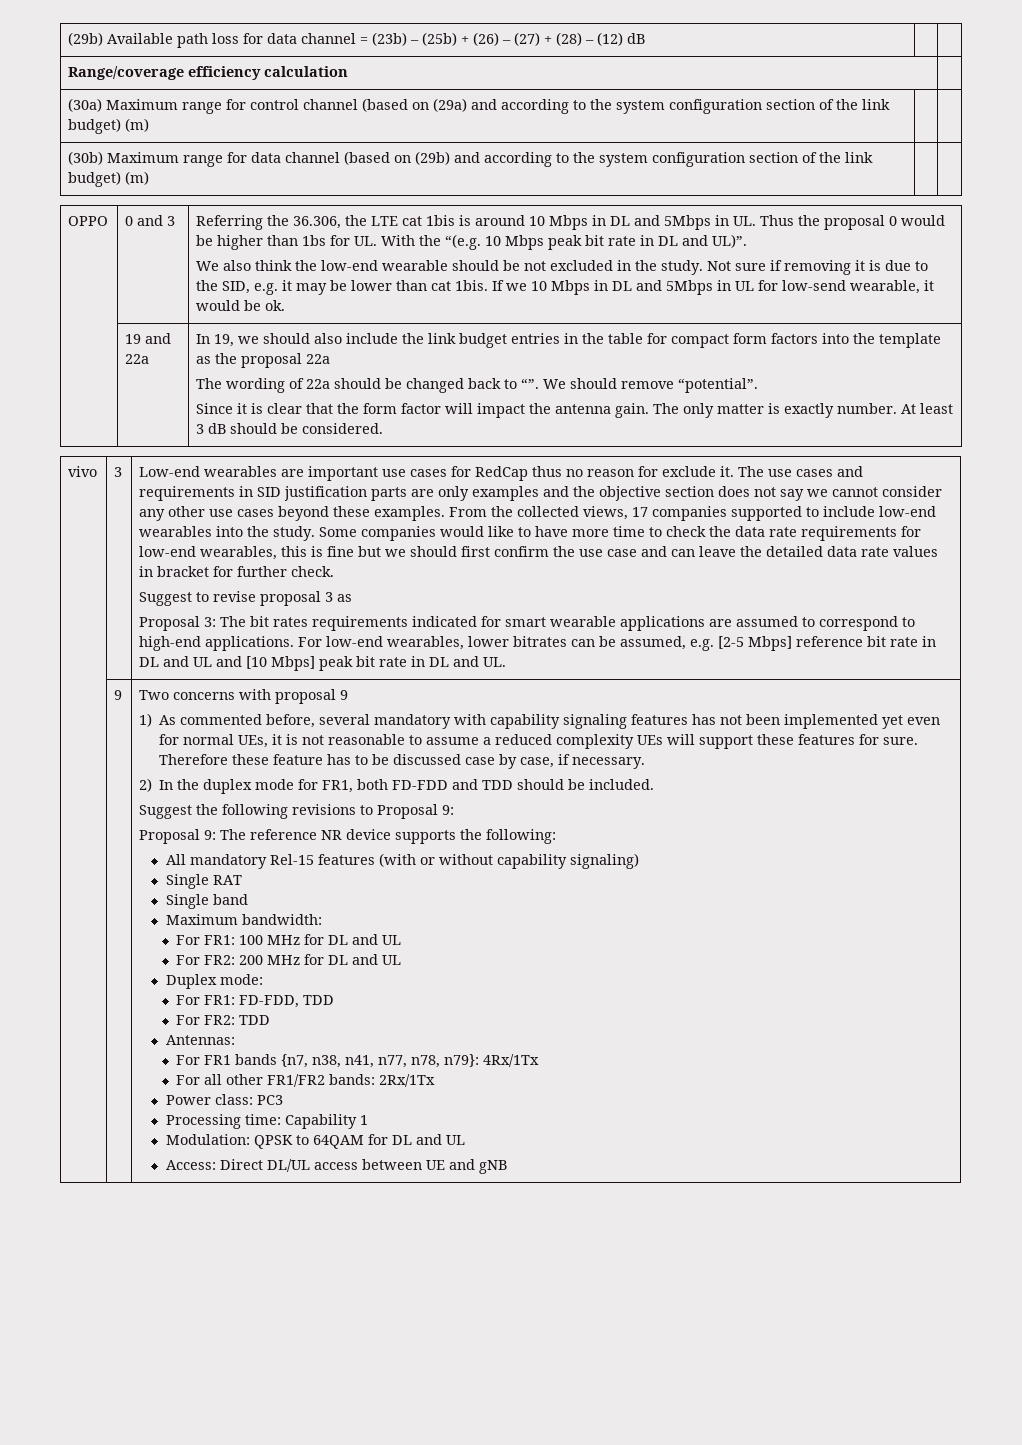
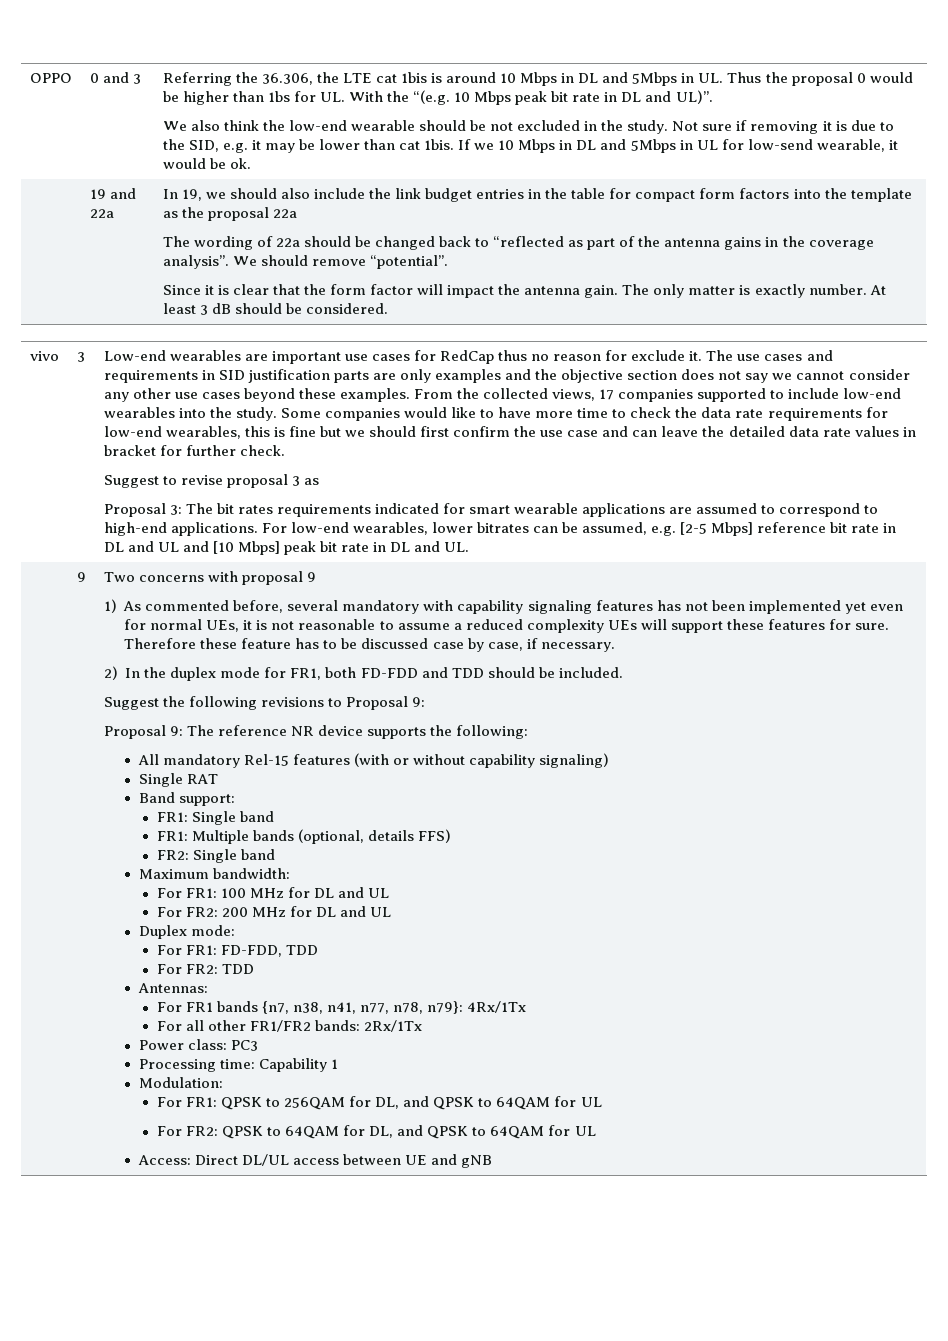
- (29b) Available path loss for data channel = (23b) – (25b) + (26) – (27) + (28) – (12) dB | |
- Range/coverage efficiency calculation |
- (30a) Maximum range for control channel (based on (29a) and according to the system configuration section of the link budget) (m) | |
- (30b) Maximum range for data channel (based on (29b) and according to the system configuration section of the link budget) (m) | |
- The wording of 22a should be changed back to “”.
+ The wording of 22a should be changed back to “reflected as part of the antenna gains in the coverage analysis”.
- Single band
+ Band support:
+ FR1: Single band
+ FR1: Multiple bands (optional, details FFS)
+ FR2: Single band
- Modulation: QPSK to 64QAM for DL and UL
+ Modulation:
+ For FR1: QPSK to 256QAM for DL, and QPSK to 64QAM for UL
+ For FR2: QPSK to 64QAM for DL, and QPSK to 64QAM for UL

